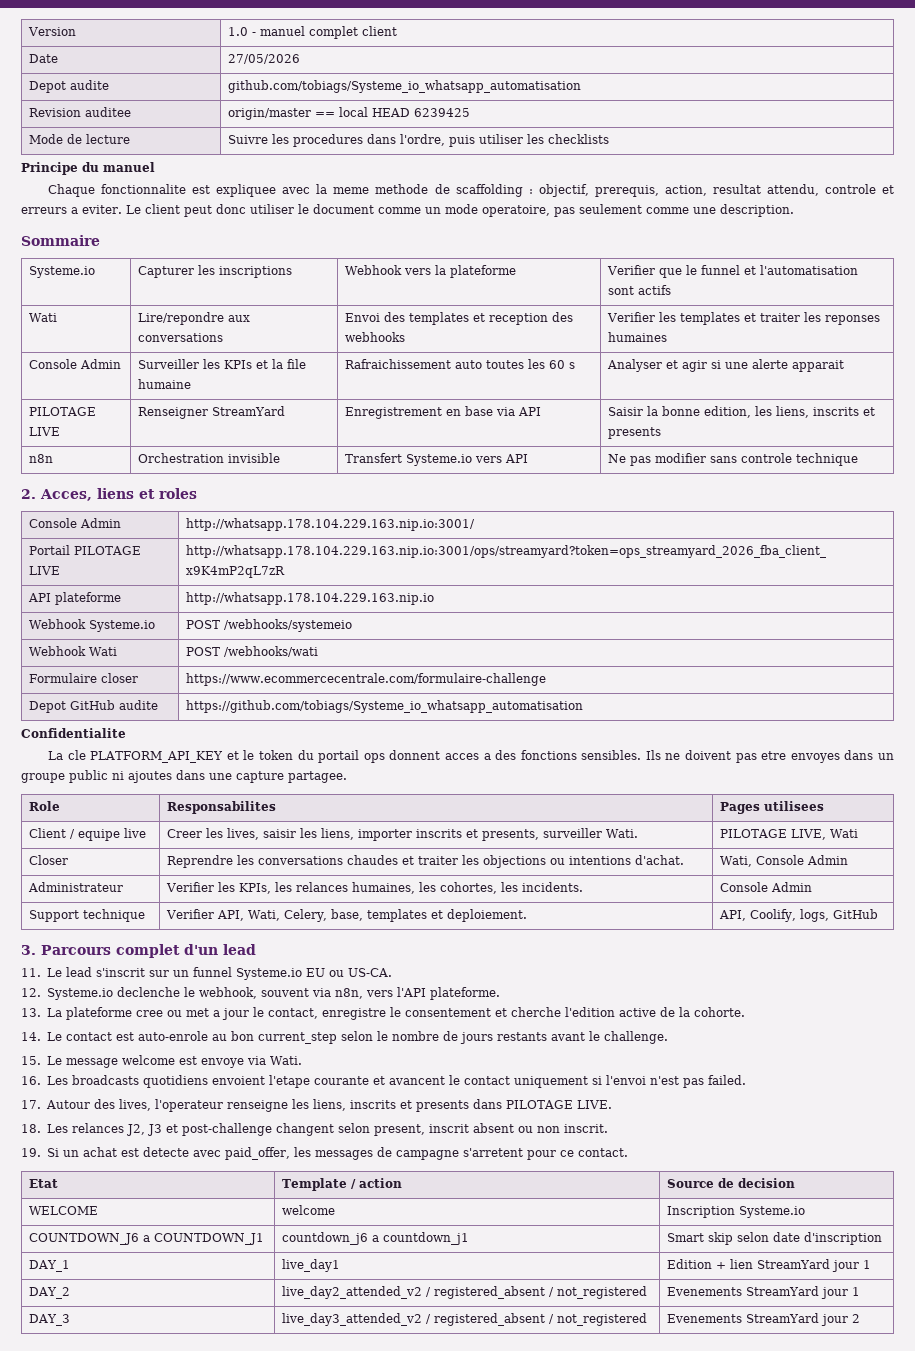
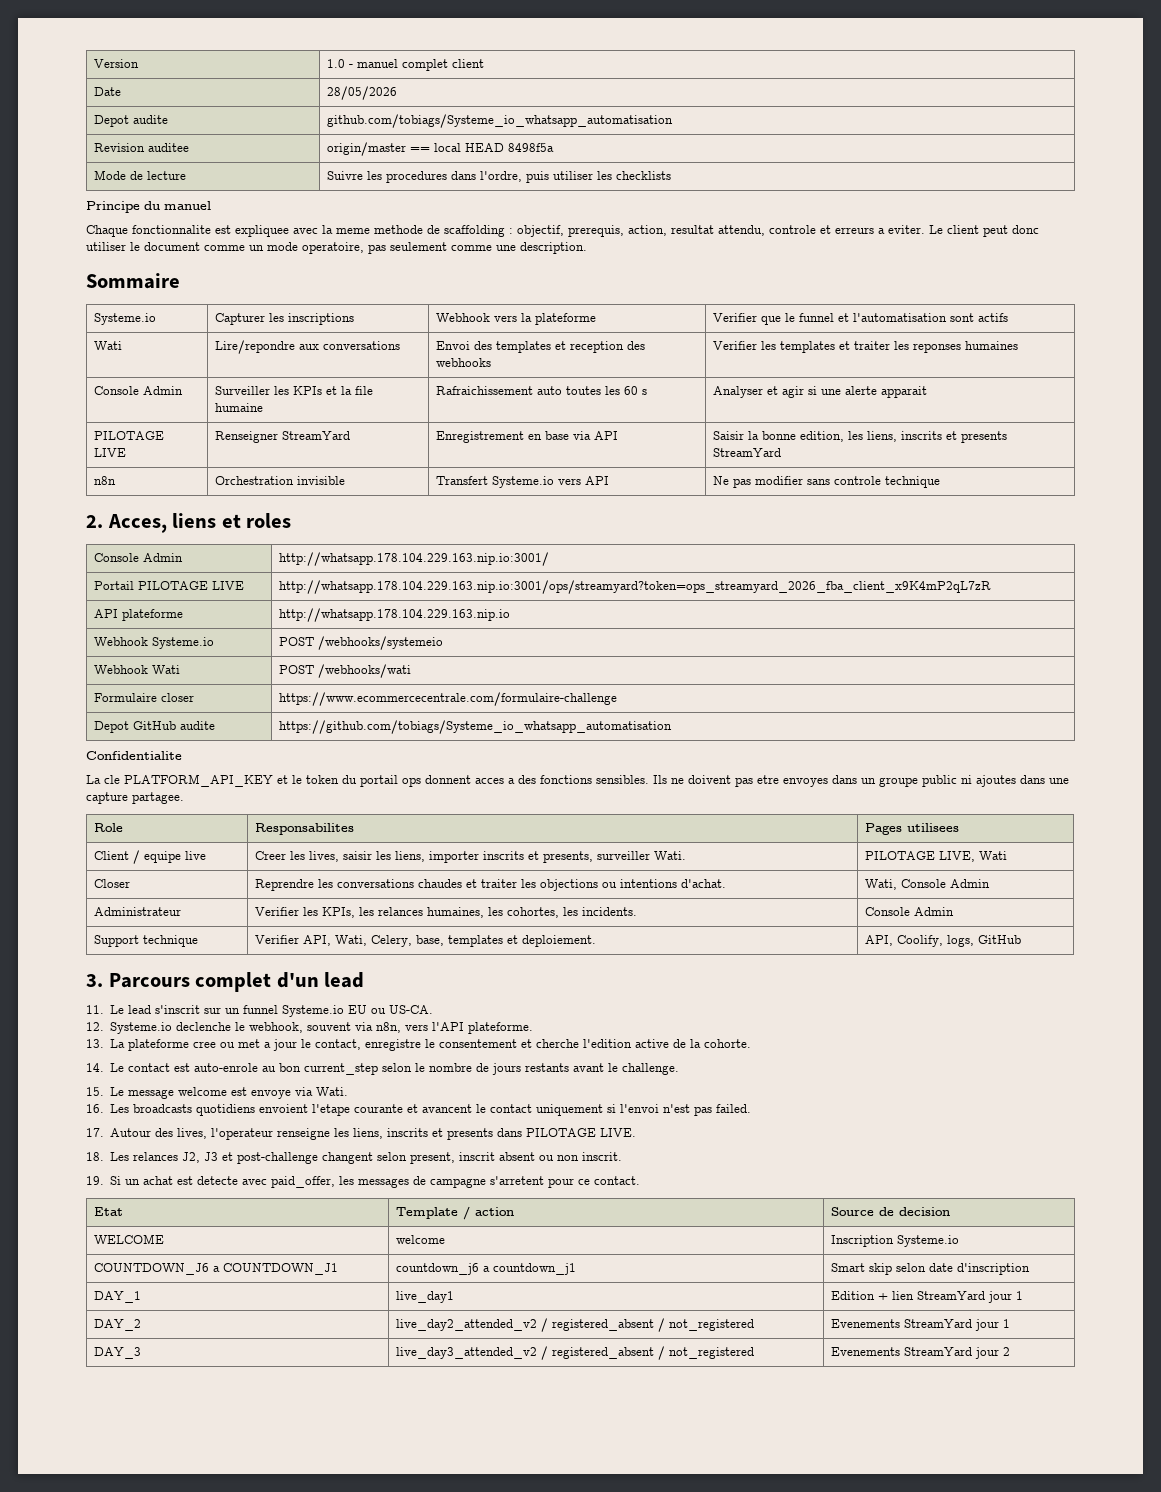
- Date | 27/05/2026
+ Date | 28/05/2026
- Revision auditee | origin/master == local HEAD 6239425
+ Revision auditee | origin/master == local HEAD 8498f5a
- PILOTAGE LIVE | Renseigner StreamYard | Enregistrement en base via API | Saisir la bonne edition, les liens, inscrits et presents
+ PILOTAGE LIVE | Renseigner StreamYard | Enregistrement en base via API | Saisir la bonne edition, les liens, inscrits et presents StreamYard

